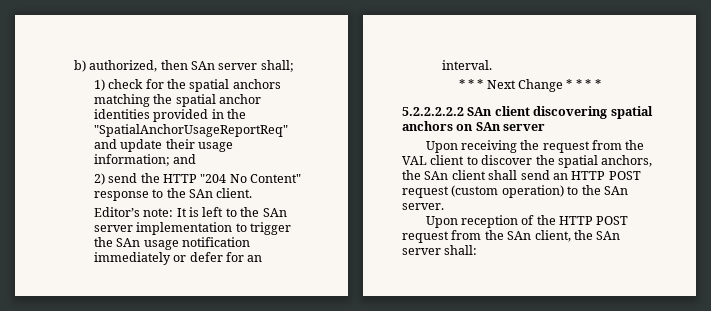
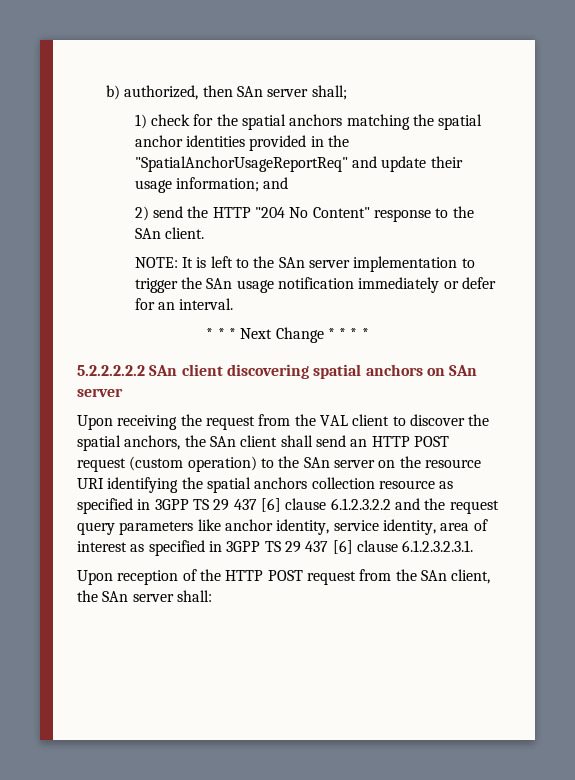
- Editor’s note: It is left to the SAn server implementation to trigger the SAn usage notification immediately or defer for an interval.
+ NOTE: It is left to the SAn server implementation to trigger the SAn usage notification immediately or defer for an interval.
- Upon receiving the request from the VAL client to discover the spatial anchors, the SAn client shall send an HTTP POST request (custom operation) to the SAn server.
+ Upon receiving the request from the VAL client to discover the spatial anchors, the SAn client shall send an HTTP POST request (custom operation) to the SAn server on the resource URI identifying the spatial anchors collection resource as specified in 3GPP TS 29 437 [6] clause 6.1.2.3.2.2 and the request query parameters like anchor identity, service identity, area of interest as specified in 3GPP TS 29 437 [6] clause 6.1.2.3.2.3.1.

